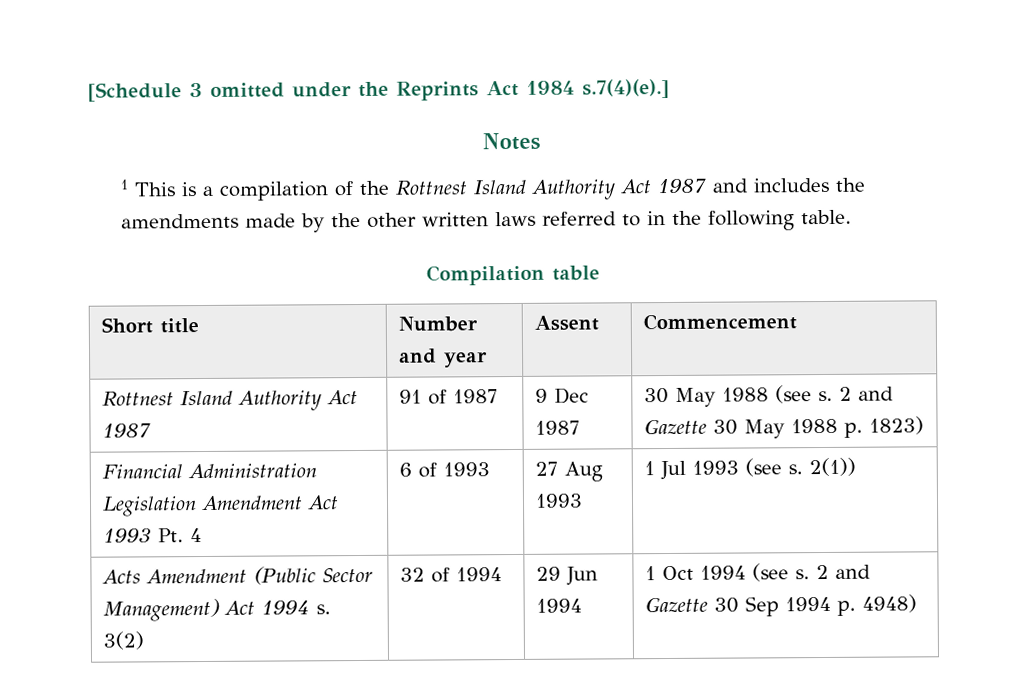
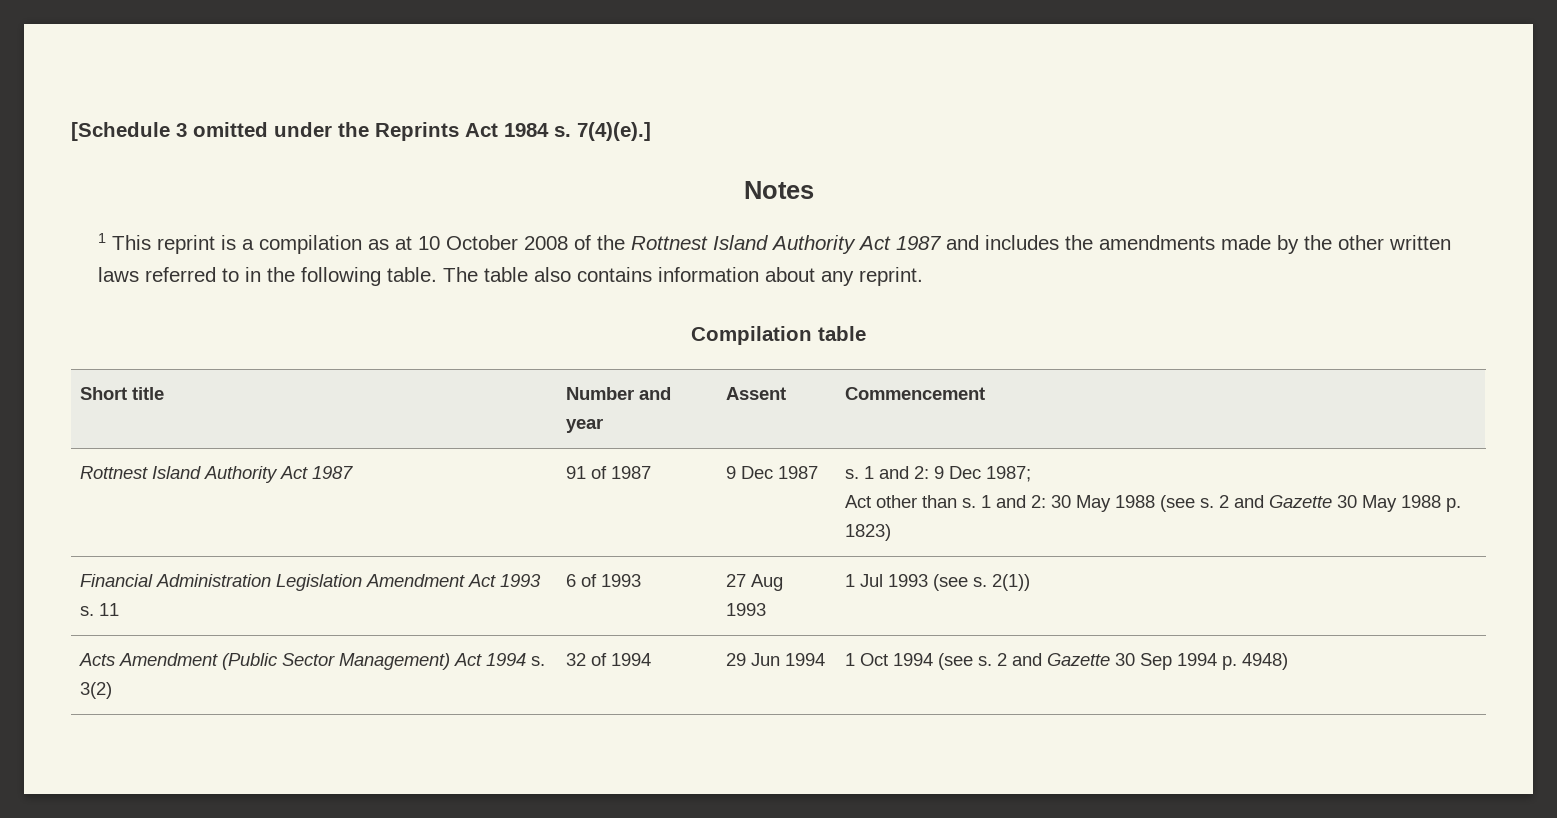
- [Schedule 3 omitted under the Reprints Act 1984 s.7(4)(e).]
+ [Schedule 3 omitted under the Reprints Act 1984 s. 7(4)(e).]
- 1 This is a compilation of the Rottnest Island Authority Act 1987 and includes the amendments made by the other written laws referred to in the following table.
+ 1 This reprint is a compilation as at 10 October 2008 of the Rottnest Island Authority Act 1987 and includes the amendments made by the other written laws referred to in the following table. The table also contains information about any reprint.
- Rottnest Island Authority Act 1987 | 91 of 1987 | 9 Dec 1987 | 30 May 1988 (see s. 2 and Gazette 30 May 1988 p. 1823)
+ Rottnest Island Authority Act 1987 | 91 of 1987 | 9 Dec 1987 | s. 1 and 2: 9 Dec 1987;
+ Act other than s. 1 and 2: 30 May 1988 (see s. 2 and Gazette 30 May 1988 p. 1823)
- Financial Administration Legislation Amendment Act 1993 Pt. 4 | 6 of 1993 | 27 Aug 1993 | 1 Jul 1993 (see s. 2(1))
+ Financial Administration Legislation Amendment Act 1993 s. 11 | 6 of 1993 | 27 Aug 1993 | 1 Jul 1993 (see s. 2(1))

